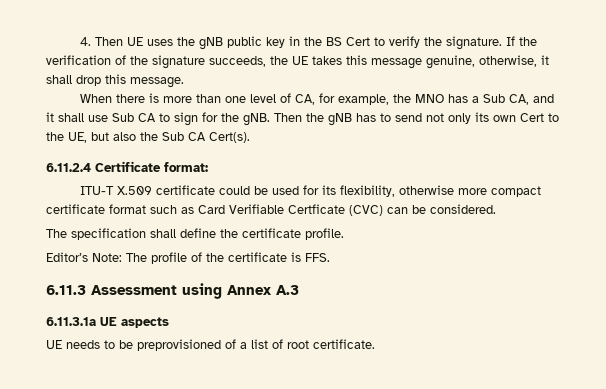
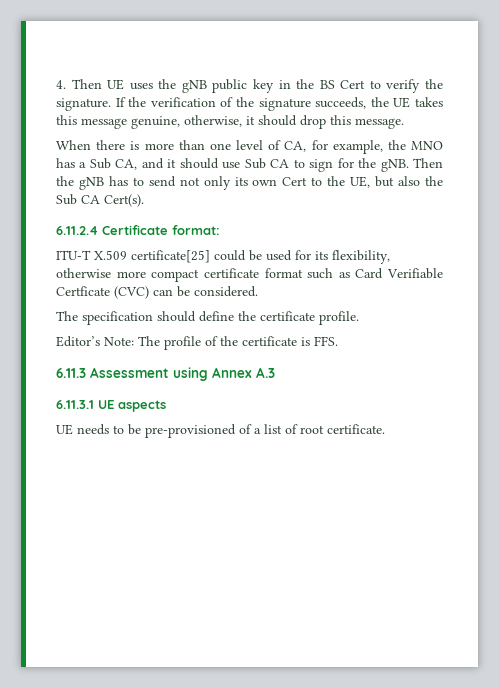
- If the verification of the signature succeeds, the UE takes this message genuine, otherwise, it shall drop this message.
+ If the verification of the signature succeeds, the UE takes this message genuine, otherwise, it should drop this message.
- When there is more than one level of CA, for example, the MNO has a Sub CA, and it shall use Sub CA to sign for the gNB.
+ When there is more than one level of CA, for example, the MNO has a Sub CA, and it should use Sub CA to sign for the gNB.
- ITU-T X.509 certificate could be used for its flexibility, otherwise more compact certificate format such as Card Verifiable Certficate (CVC) can be considered.
+ ITU-T X.509 certificate[25] could be used for its flexibility, otherwise more compact certificate format such as Card Verifiable Certficate (CVC) can be considered.
- The specification shall define the certificate profile.
+ The specification should define the certificate profile.
- 6.11.3.1a UE aspects
+ 6.11.3.1 UE aspects
- UE needs to be preprovisioned of a list of root certificate.
+ UE needs to be pre-provisioned of a list of root certificate.

